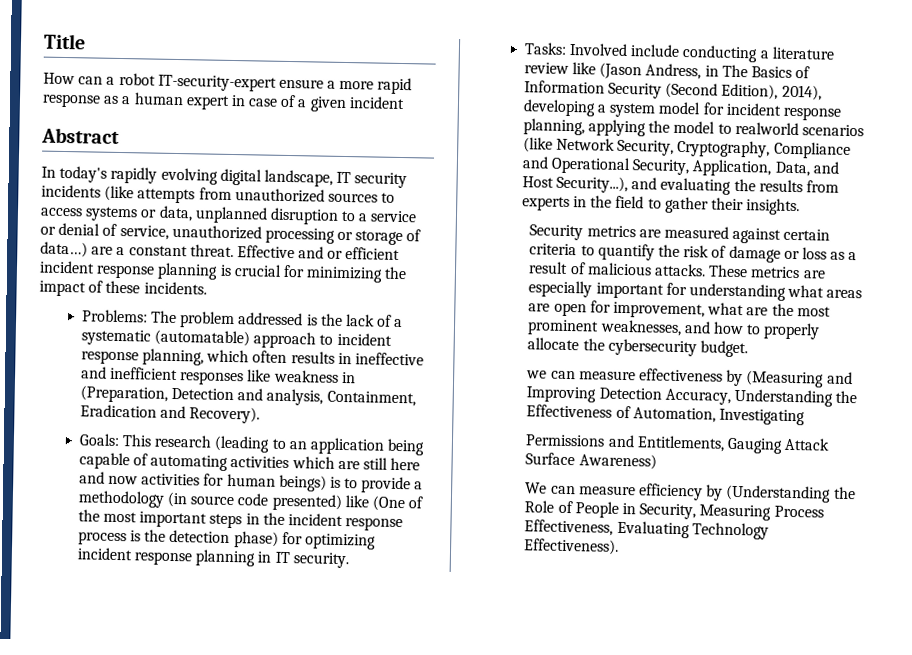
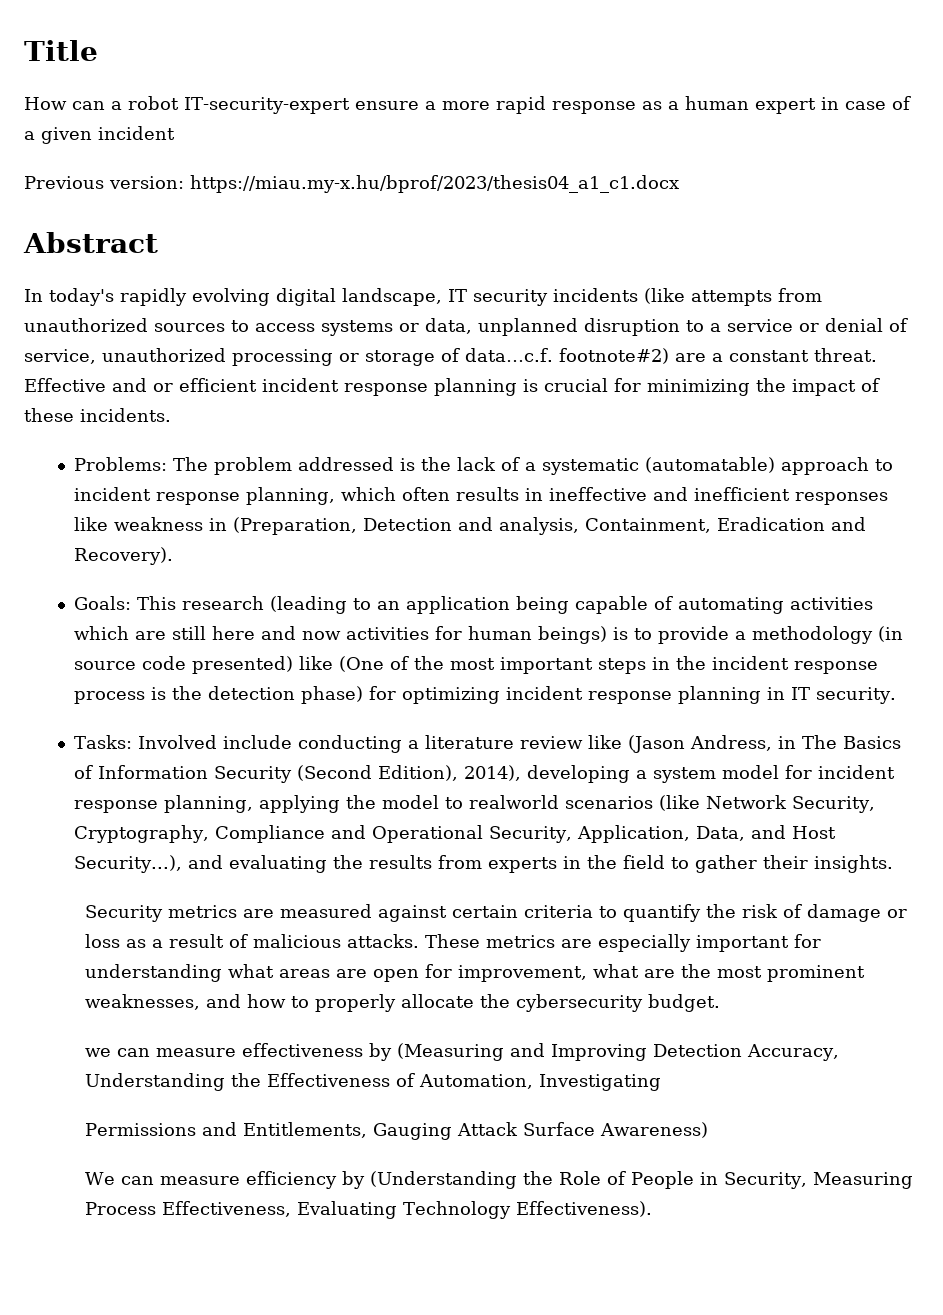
+ Previous version: https://miau.my-x.hu/bprof/2023/thesis04_a1_c1.docx
- In today's rapidly evolving digital landscape, IT security incidents (like attempts from unauthorized sources to access systems or data, unplanned disruption to a service or denial of service, unauthorized processing or storage of data…) are a constant threat.
+ In today's rapidly evolving digital landscape, IT security incidents (like attempts from unauthorized sources to access systems or data, unplanned disruption to a service or denial of service, unauthorized processing or storage of data…c.f. footnote#2) are a constant threat.

